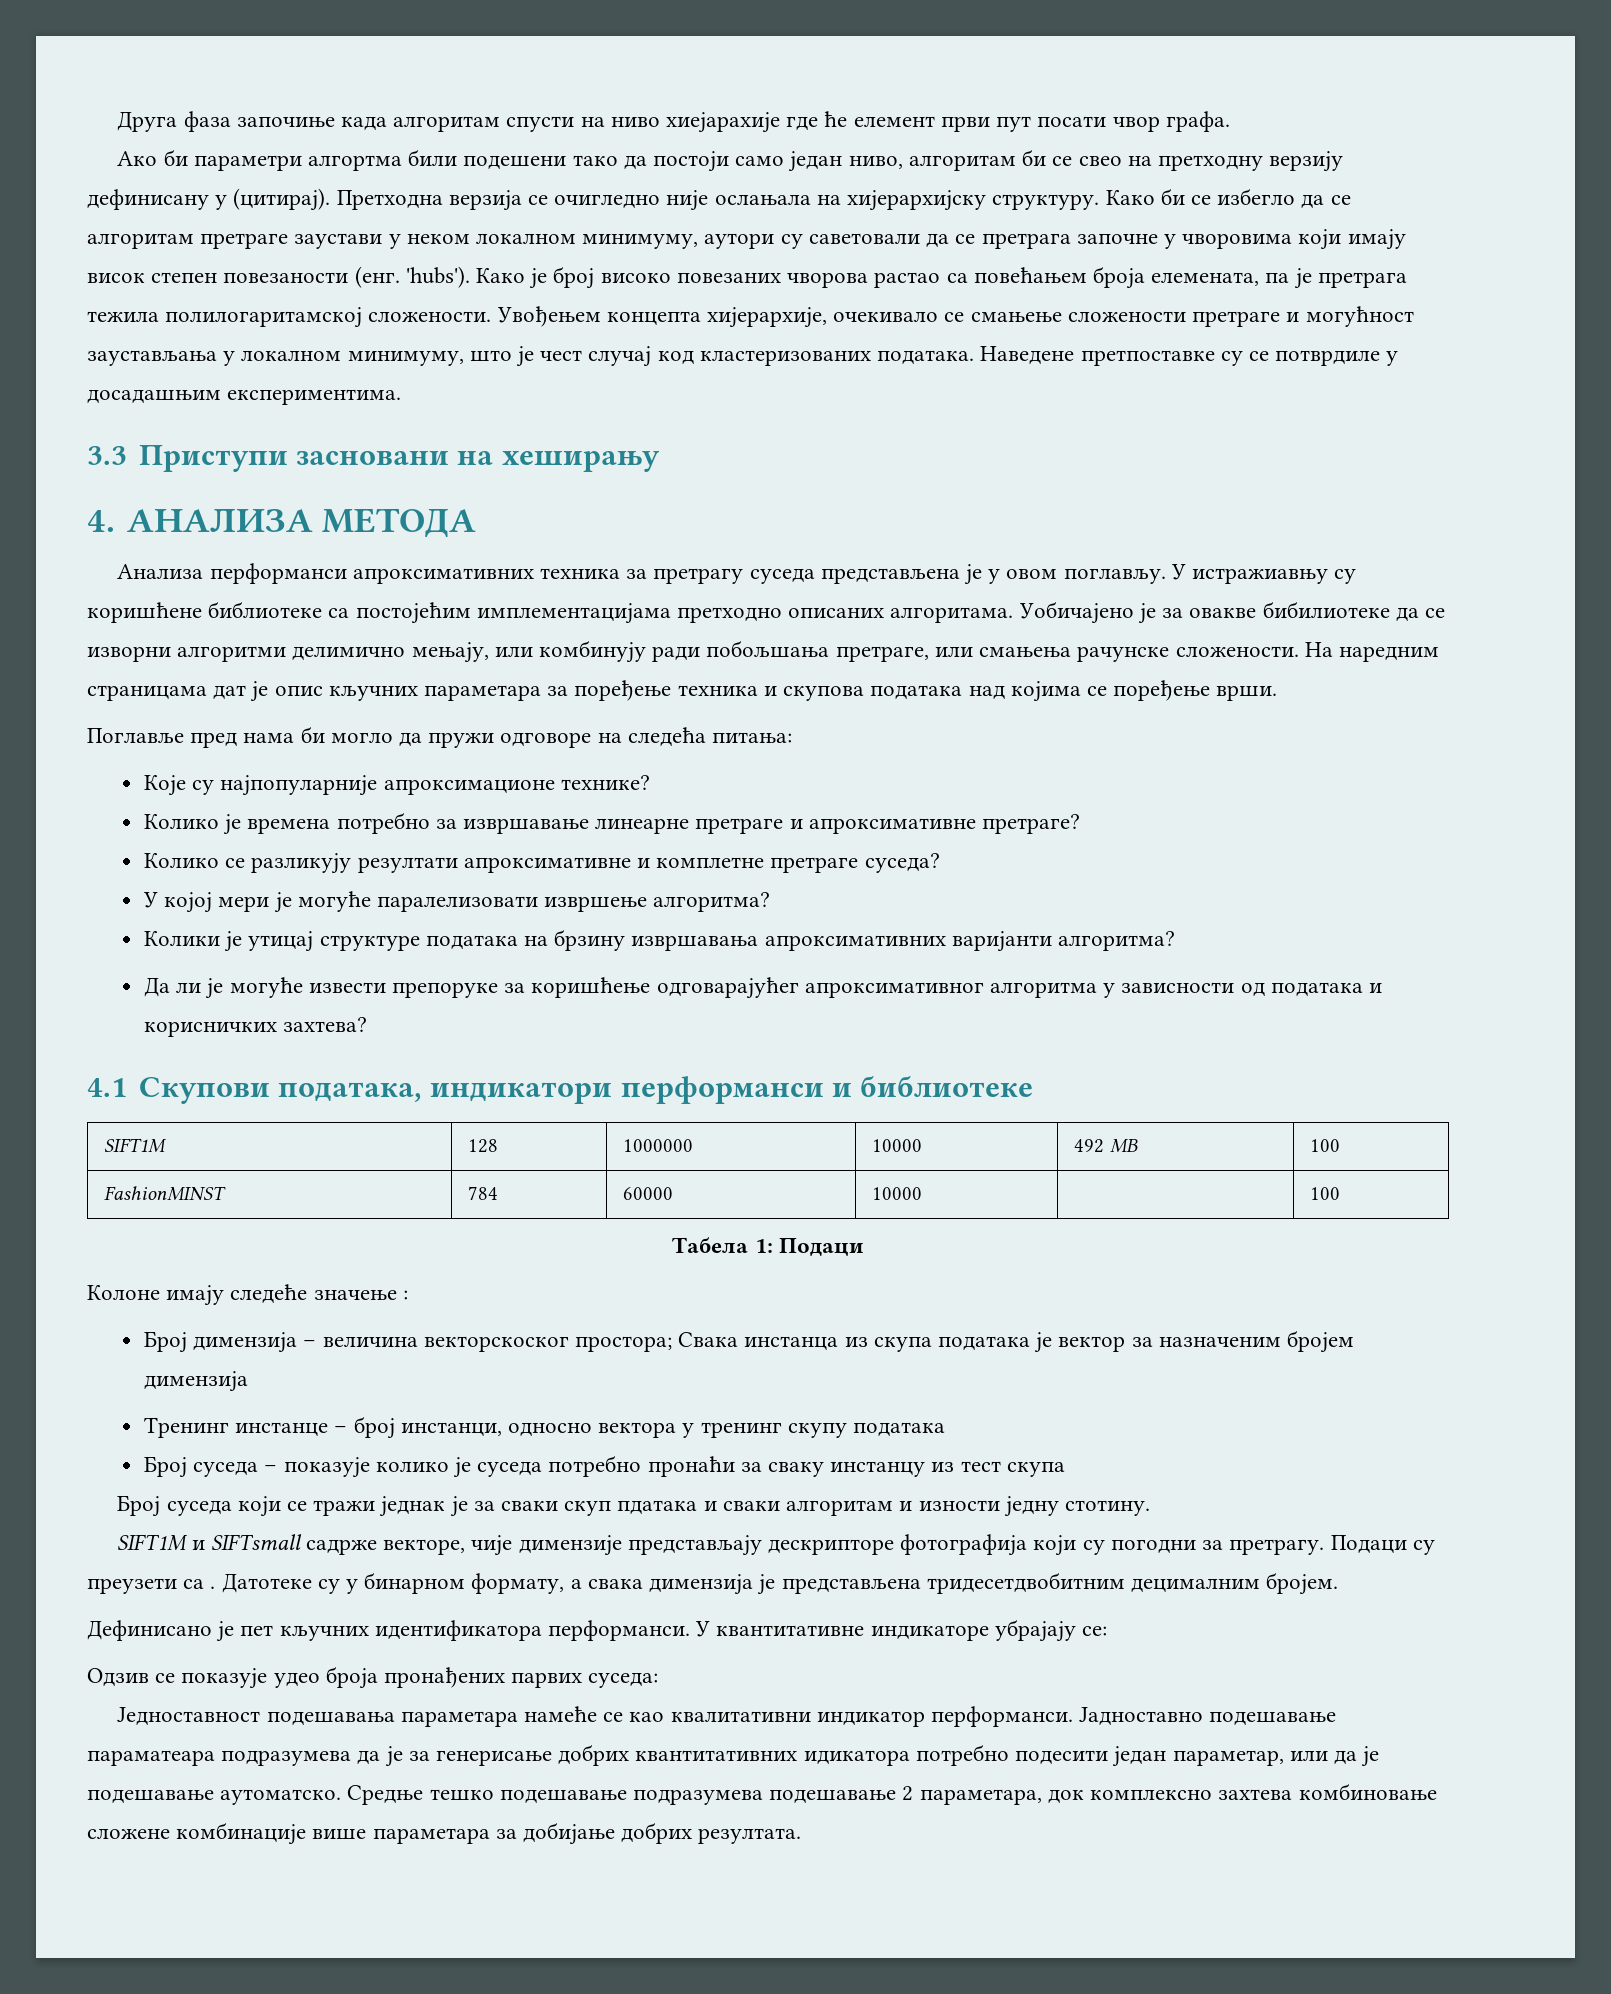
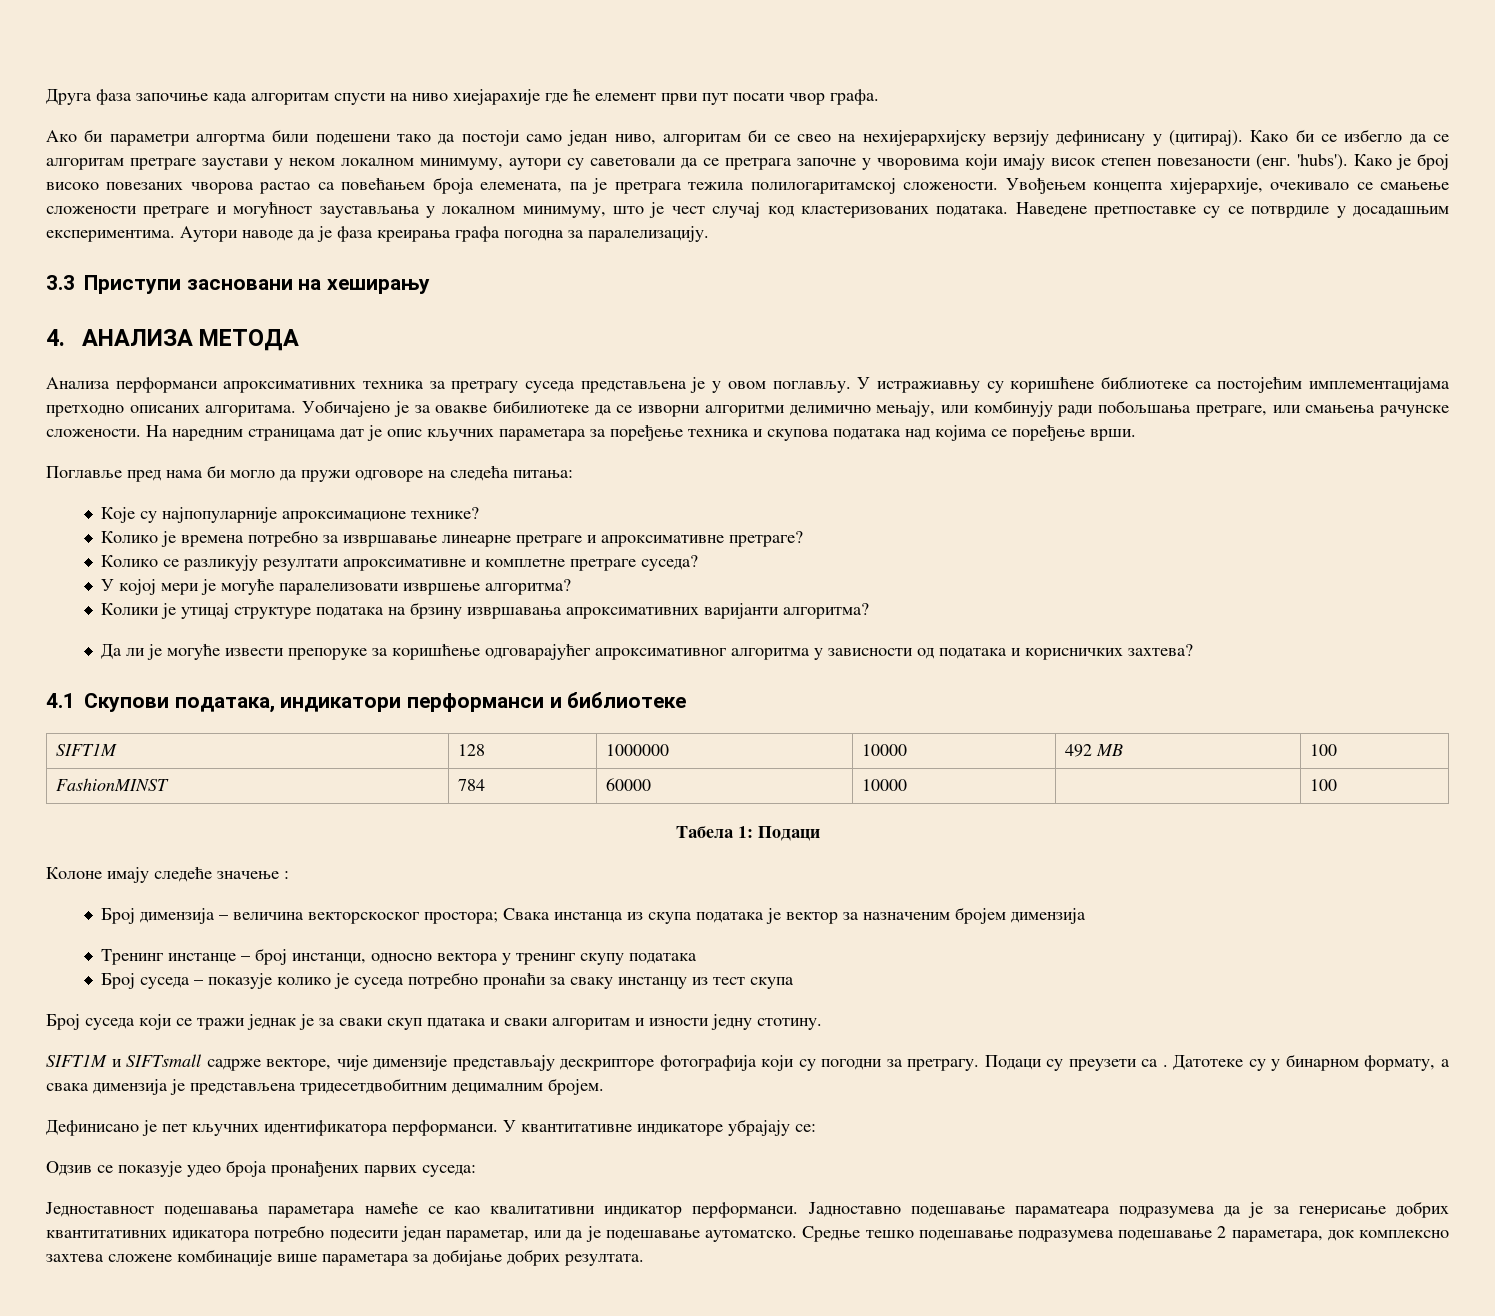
- Ако би параметри алгортма били подешени тако да постоји само један ниво, алгоритам би се свео на претходну верзију дефинисану у (цитирај).
+ Ако би параметри алгортма били подешени тако да постоји само један ниво, алгоритам би се свео на нехијерархијску верзију дефинисану у (цитирај).
- Претходна верзија се очигледно није ослањала на хијерархијску структуру.
+ Аутори наводе да је фаза креирања графа погодна за паралелизацију.
- Средње тешко подешавање подразумева подешавање 2 параметара, док комплексно захтева комбиновање сложене комбинације више параметара за добијање добрих резултата.
+ Средње тешко подешавање подразумева подешавање 2 параметара, док комплексно захтева сложене комбинације више параметара за добијање добрих резултата.

